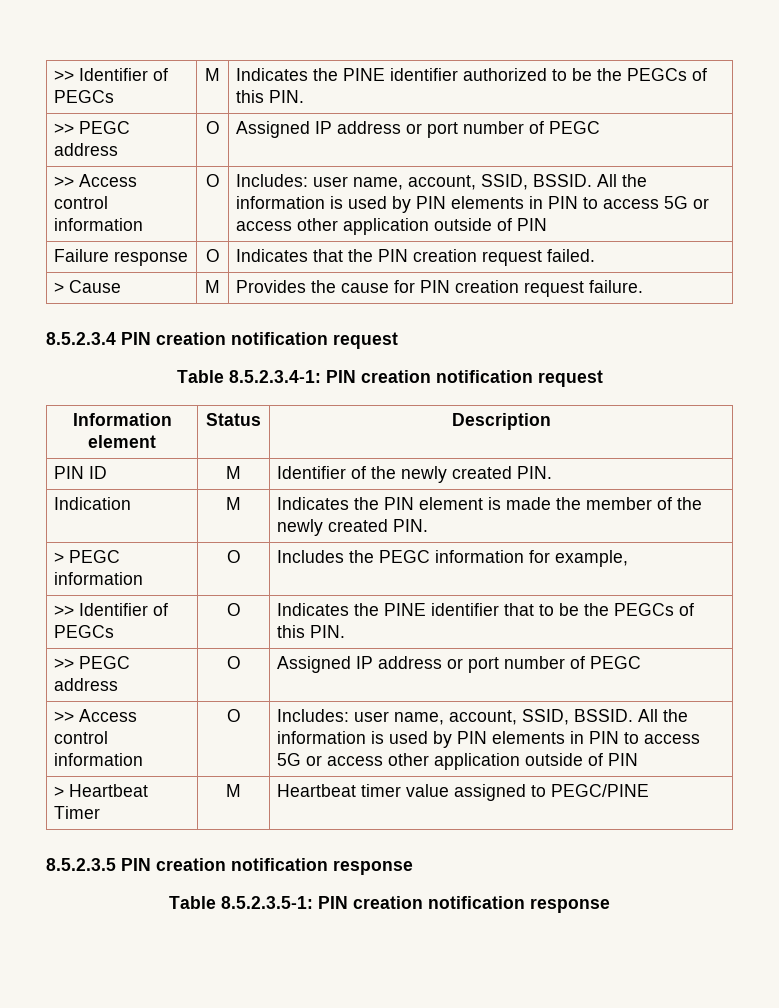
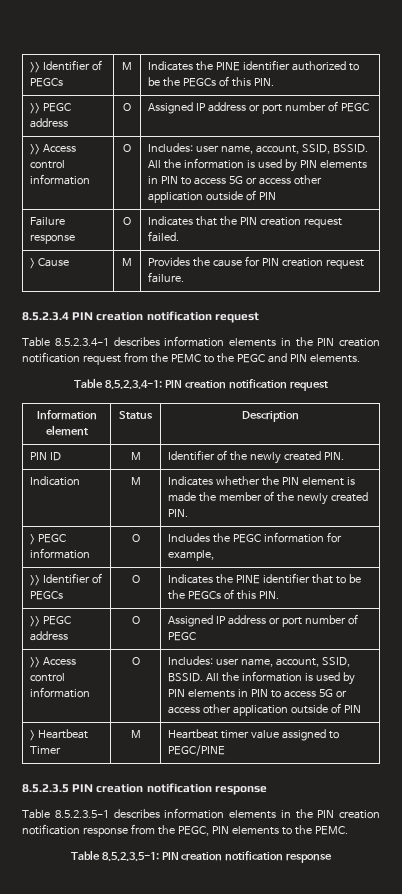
+ Table 8.5.2.3.4-1 describes information elements in the PIN creation notification request from the PEMC to the PEGC and PIN elements.
- Indication | M | Indicates the PIN element is made the member of the newly created PIN.
+ Indication | M | Indicates whether the PIN element is made the member of the newly created PIN.
+ Table 8.5.2.3.5-1 describes information elements in the PIN creation notification response from the PEGC, PIN elements to the PEMC.

